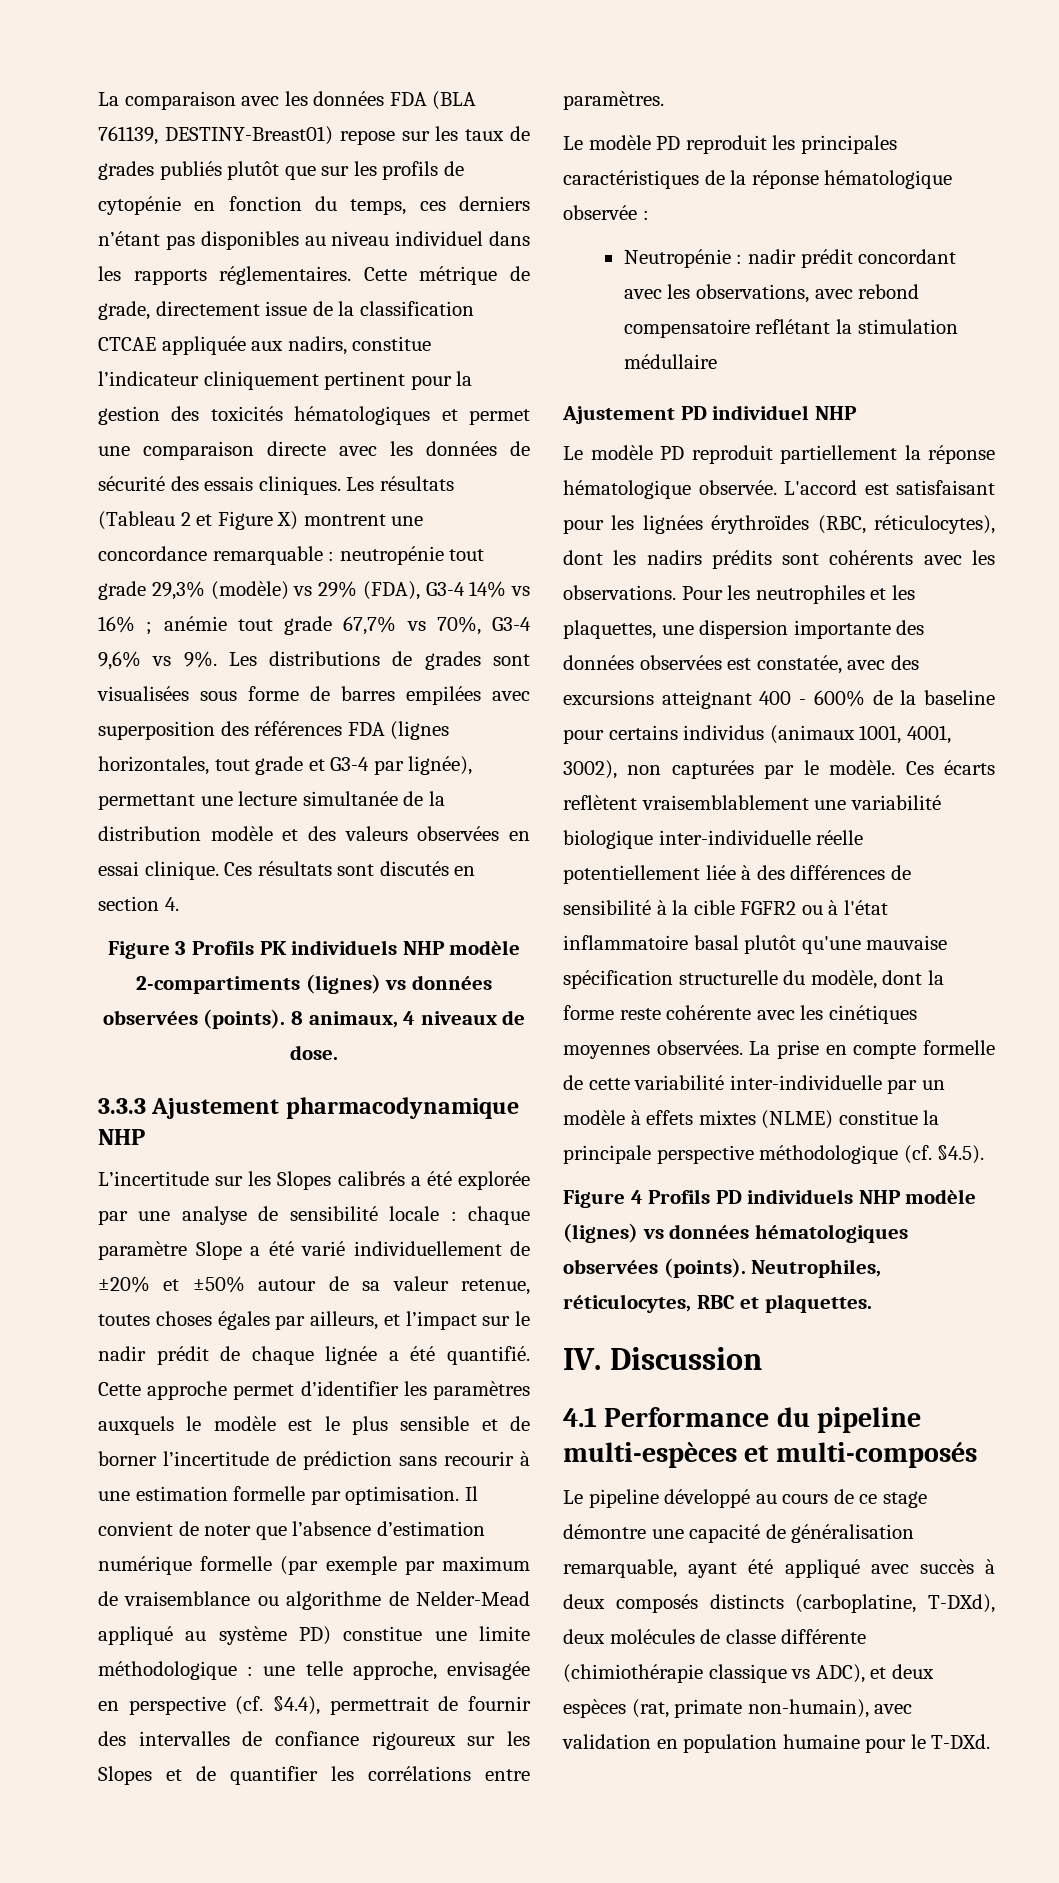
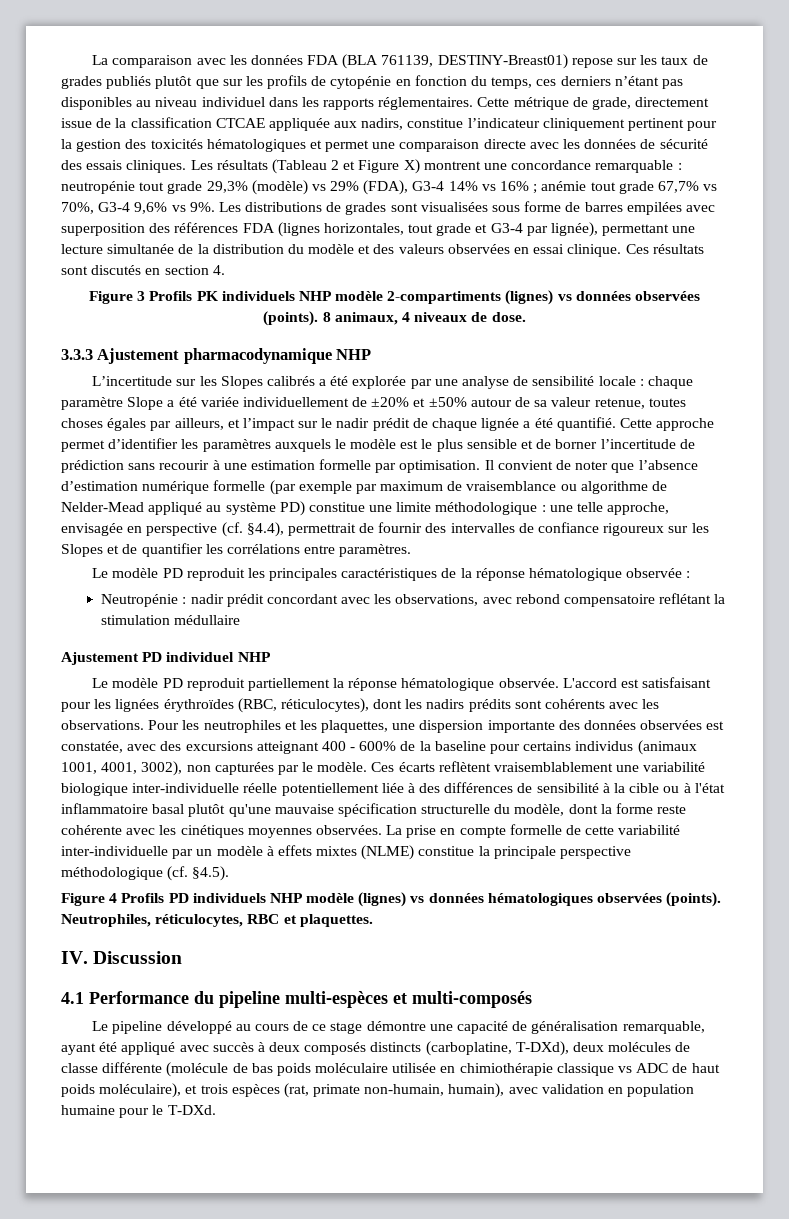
- Les distributions de grades sont visualisées sous forme de barres empilées avec superposition des références FDA (lignes horizontales, tout grade et G3-4 par lignée), permettant une lecture simultanée de la distribution modèle et des valeurs observées en essai clinique.
+ Les distributions de grades sont visualisées sous forme de barres empilées avec superposition des références FDA (lignes horizontales, tout grade et G3-4 par lignée), permettant une lecture simultanée de la distribution du modèle et des valeurs observées en essai clinique.
- L’incertitude sur les Slopes calibrés a été explorée par une analyse de sensibilité locale : chaque paramètre Slope a été varié individuellement de ±20% et ±50% autour de sa valeur retenue, toutes choses égales par ailleurs, et l’impact sur le nadir prédit de chaque lignée a été quantifié.
+ L’incertitude sur les Slopes calibrés a été explorée par une analyse de sensibilité locale : chaque paramètre Slope a été variée individuellement de ±20% et ±50% autour de sa valeur retenue, toutes choses égales par ailleurs, et l’impact sur le nadir prédit de chaque lignée a été quantifié.
- Ces écarts reflètent vraisemblablement une variabilité biologique inter-individuelle réelle potentiellement liée à des différences de sensibilité à la cible FGFR2 ou à l'état inflammatoire basal plutôt qu'une mauvaise spécification structurelle du modèle, dont la forme reste cohérente avec les cinétiques moyennes observées.
+ Ces écarts reflètent vraisemblablement une variabilité biologique inter-individuelle réelle potentiellement liée à des différences de sensibilité à la cible ou à l'état inflammatoire basal plutôt qu'une mauvaise spécification structurelle du modèle, dont la forme reste cohérente avec les cinétiques moyennes observées.
- Le pipeline développé au cours de ce stage démontre une capacité de généralisation remarquable, ayant été appliqué avec succès à deux composés distincts (carboplatine, T-DXd), deux molécules de classe différente (chimiothérapie classique vs ADC), et deux espèces (rat, primate non-humain), avec validation en population humaine pour le T-DXd.
+ Le pipeline développé au cours de ce stage démontre une capacité de généralisation remarquable, ayant été appliqué avec succès à deux composés distincts (carboplatine, T-DXd), deux molécules de classe différente (molécule de bas poids moléculaire utilisée en chimiothérapie classique vs ADC de haut poids moléculaire), et trois espèces (rat, primate non-humain, humain), avec validation en population humaine pour le T-DXd.

